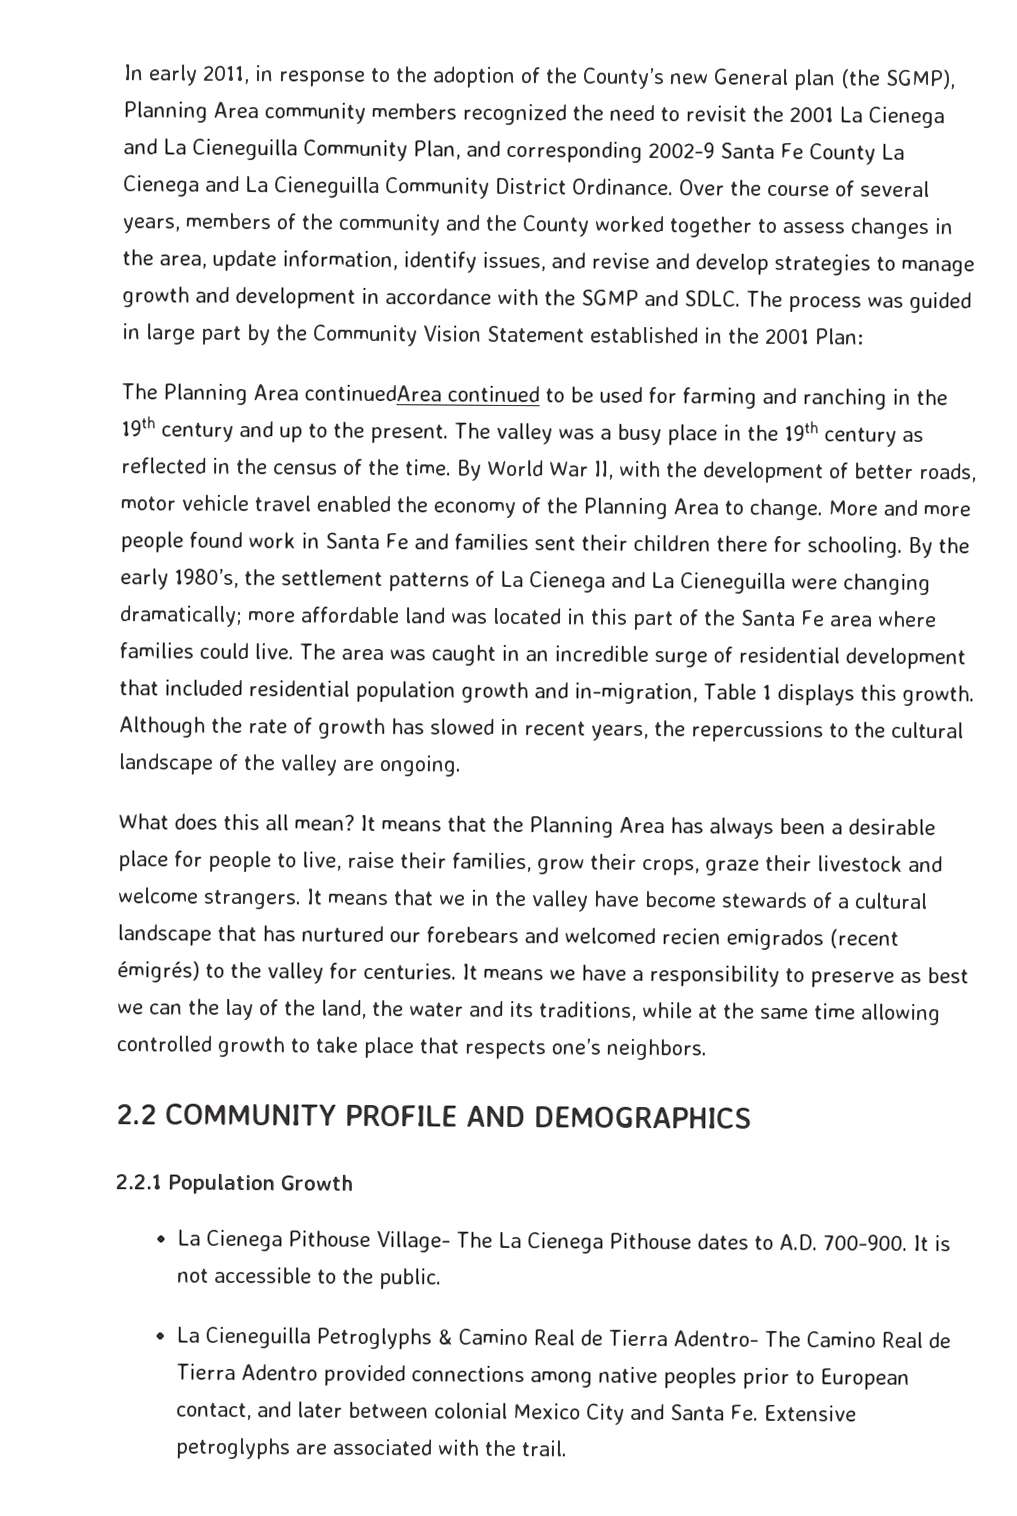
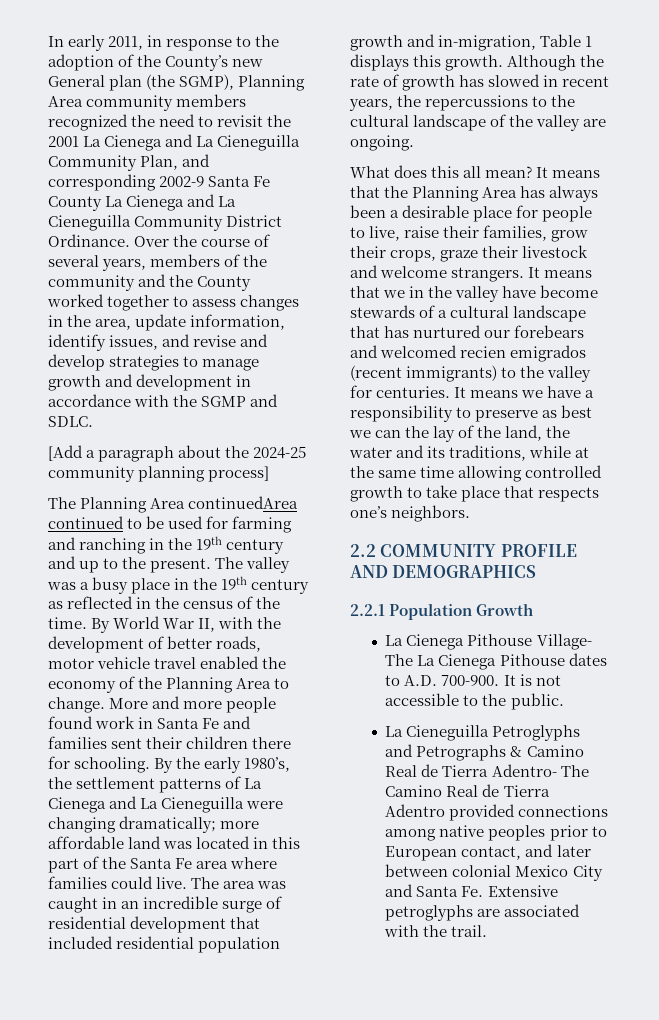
- Over the course of several years, members of the community and the County worked together to assess changes in the area, update information, identify issues, and revise and develop strategies to manage growth and development in accordance with the SGMP and SDLC. The process was guided in large part by the Community Vision Statement established in the 2001 Plan:
+ Over the course of several years, members of the community and the County worked together to assess changes in the area, update information, identify issues, and revise and develop strategies to manage growth and development in accordance with the SGMP and SDLC.
+ [Add a paragraph about the 2024-25 community planning process]
- It means that we in the valley have become stewards of a cultural landscape that has nurtured our forebears and welcomed recien emigrados (recent émigrés) to the valley for centuries.
+ It means that we in the valley have become stewards of a cultural landscape that has nurtured our forebears and welcomed recien emigrados (recent immigrants) to the valley for centuries.
- La Cieneguilla Petroglyphs & Camino Real de Tierra Adentro- The Camino Real de Tierra Adentro provided connections among native peoples prior to European contact, and later between colonial Mexico City and Santa Fe. Extensive petroglyphs are associated with the trail.
+ La Cieneguilla Petroglyphs and Petrographs & Camino Real de Tierra Adentro- The Camino Real de Tierra Adentro provided connections among native peoples prior to European contact, and later between colonial Mexico City and Santa Fe. Extensive petroglyphs are associated with the trail.

